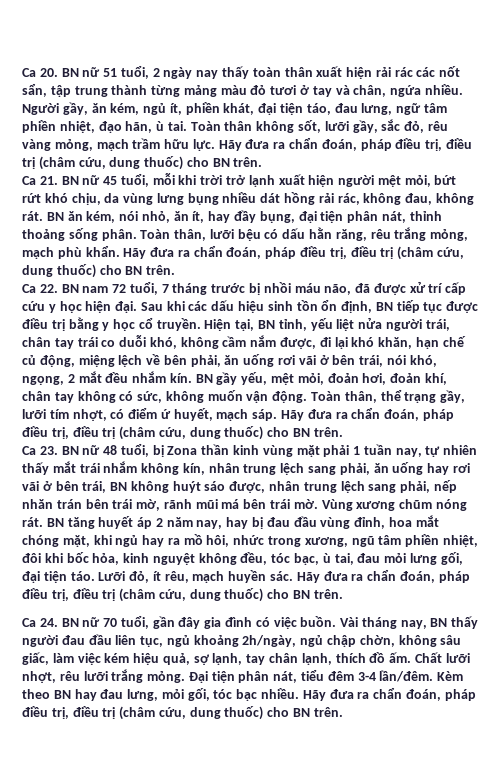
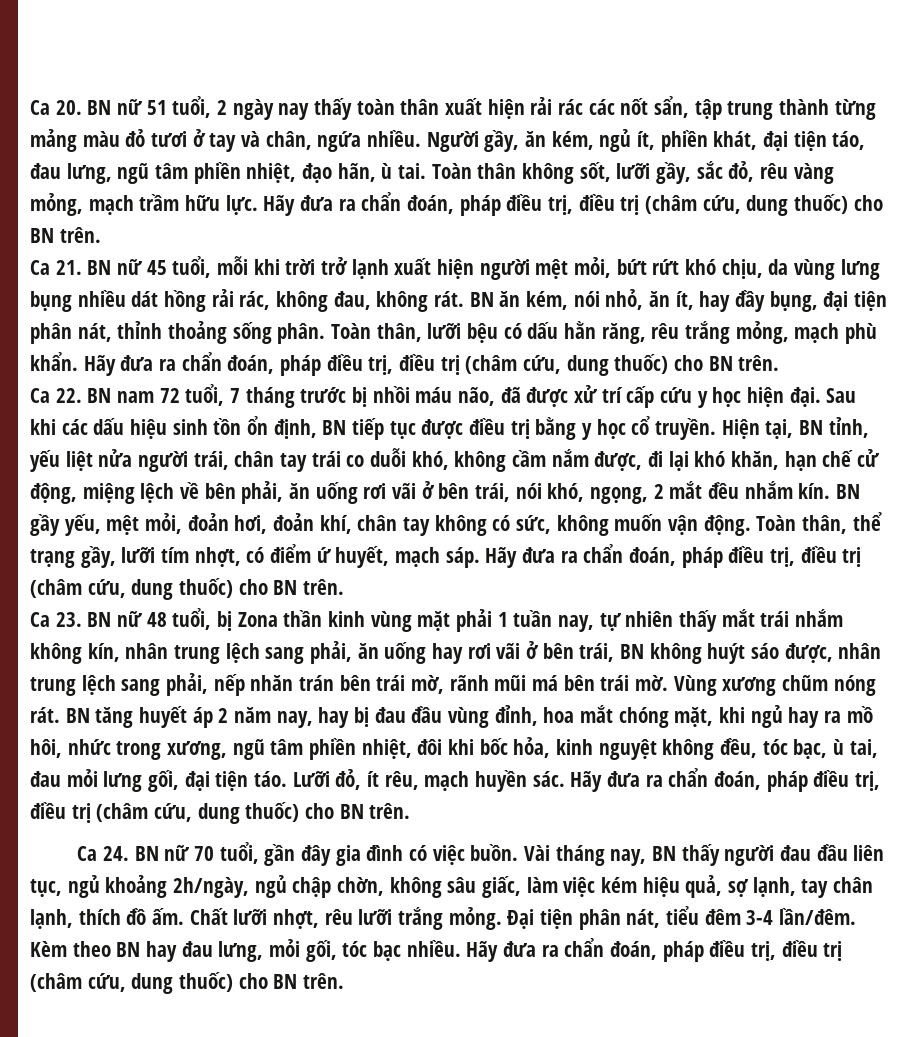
- Người gầy, ăn kém, ngủ ít, phiền khát, đại tiện táo, đau lưng, ngữ tâm phiền nhiệt, đạo hãn, ù tai.
+ Người gầy, ăn kém, ngủ ít, phiền khát, đại tiện táo, đau lưng, ngũ tâm phiền nhiệt, đạo hãn, ù tai.
- Hiện tại, BN tỉnh, yếu liệt nửa người trái, chân tay trái co duỗi khó, không cầm nắm được, đi lại khó khăn, hạn chế củ động, miệng lệch về bên phải, ăn uống rơi vãi ở bên trái, nói khó, ngọng, 2 mắt đều nhắm kín.
+ Hiện tại, BN tỉnh, yếu liệt nửa người trái, chân tay trái co duỗi khó, không cầm nắm được, đi lại khó khăn, hạn chế cử động, miệng lệch về bên phải, ăn uống rơi vãi ở bên trái, nói khó, ngọng, 2 mắt đều nhắm kín.

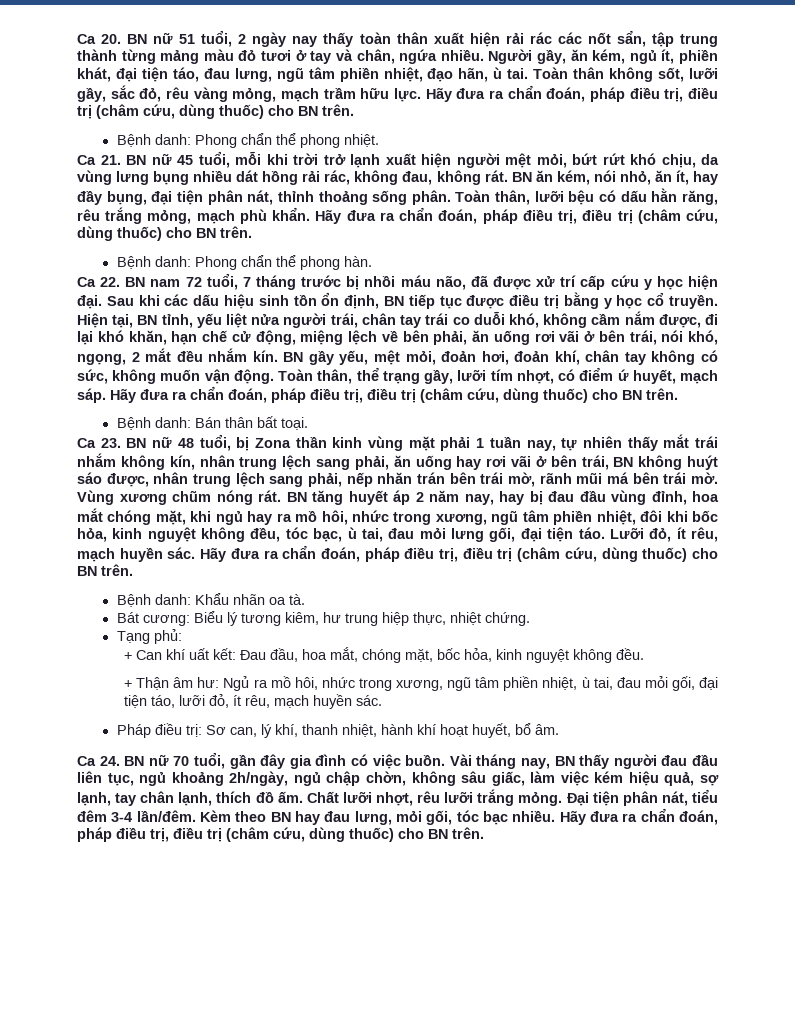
- Toàn thân không sốt, lưỡi gầy, sắc đỏ, rêu vàng mỏng, mạch trầm hữu lực. Hãy đưa ra chẩn đoán, pháp điều trị, điều trị (châm cứu, dung thuốc) cho BN trên.
+ Toàn thân không sốt, lưỡi gầy, sắc đỏ, rêu vàng mỏng, mạch trầm hữu lực. Hãy đưa ra chẩn đoán, pháp điều trị, điều trị (châm cứu, dùng thuốc) cho BN trên.
+ Bệnh danh: Phong chẩn thể phong nhiệt.
- Toàn thân, lưỡi bệu có dấu hằn răng, rêu trắng mỏng, mạch phù khẩn. Hãy đưa ra chẩn đoán, pháp điều trị, điều trị (châm cứu, dung thuốc) cho BN trên.
+ Toàn thân, lưỡi bệu có dấu hằn răng, rêu trắng mỏng, mạch phù khẩn. Hãy đưa ra chẩn đoán, pháp điều trị, điều trị (châm cứu, dùng thuốc) cho BN trên.
+ Bệnh danh: Phong chẩn thể phong hàn.
- Toàn thân, thể trạng gầy, lưỡi tím nhợt, có điểm ứ huyết, mạch sáp. Hãy đưa ra chẩn đoán, pháp điều trị, điều trị (châm cứu, dung thuốc) cho BN trên.
+ Toàn thân, thể trạng gầy, lưỡi tím nhợt, có điểm ứ huyết, mạch sáp. Hãy đưa ra chẩn đoán, pháp điều trị, điều trị (châm cứu, dùng thuốc) cho BN trên.
+ Bệnh danh: Bán thân bất toại.
- Lưỡi đỏ, ít rêu, mạch huyền sác. Hãy đưa ra chẩn đoán, pháp điều trị, điều trị (châm cứu, dung thuốc) cho BN trên.
+ Lưỡi đỏ, ít rêu, mạch huyền sác. Hãy đưa ra chẩn đoán, pháp điều trị, điều trị (châm cứu, dùng thuốc) cho BN trên.
+ Bệnh danh: Khẩu nhãn oa tà.
+ Bát cương: Biểu lý tương kiêm, hư trung hiệp thực, nhiệt chứng.
+ Tạng phủ:
+ + Can khí uất kết: Đau đầu, hoa mắt, chóng mặt, bốc hỏa, kinh nguyệt không đều.
+ + Thận âm hư: Ngủ ra mồ hôi, nhức trong xương, ngũ tâm phiền nhiệt, ù tai, đau mỏi gối, đại tiện táo, lưỡi đỏ, ít rêu, mạch huyền sác.
+ Pháp điều trị: Sơ can, lý khí, thanh nhiệt, hành khí hoạt huyết, bổ âm.
- Kèm theo BN hay đau lưng, mỏi gối, tóc bạc nhiều. Hãy đưa ra chẩn đoán, pháp điều trị, điều trị (châm cứu, dung thuốc) cho BN trên.
+ Kèm theo BN hay đau lưng, mỏi gối, tóc bạc nhiều. Hãy đưa ra chẩn đoán, pháp điều trị, điều trị (châm cứu, dùng thuốc) cho BN trên.

